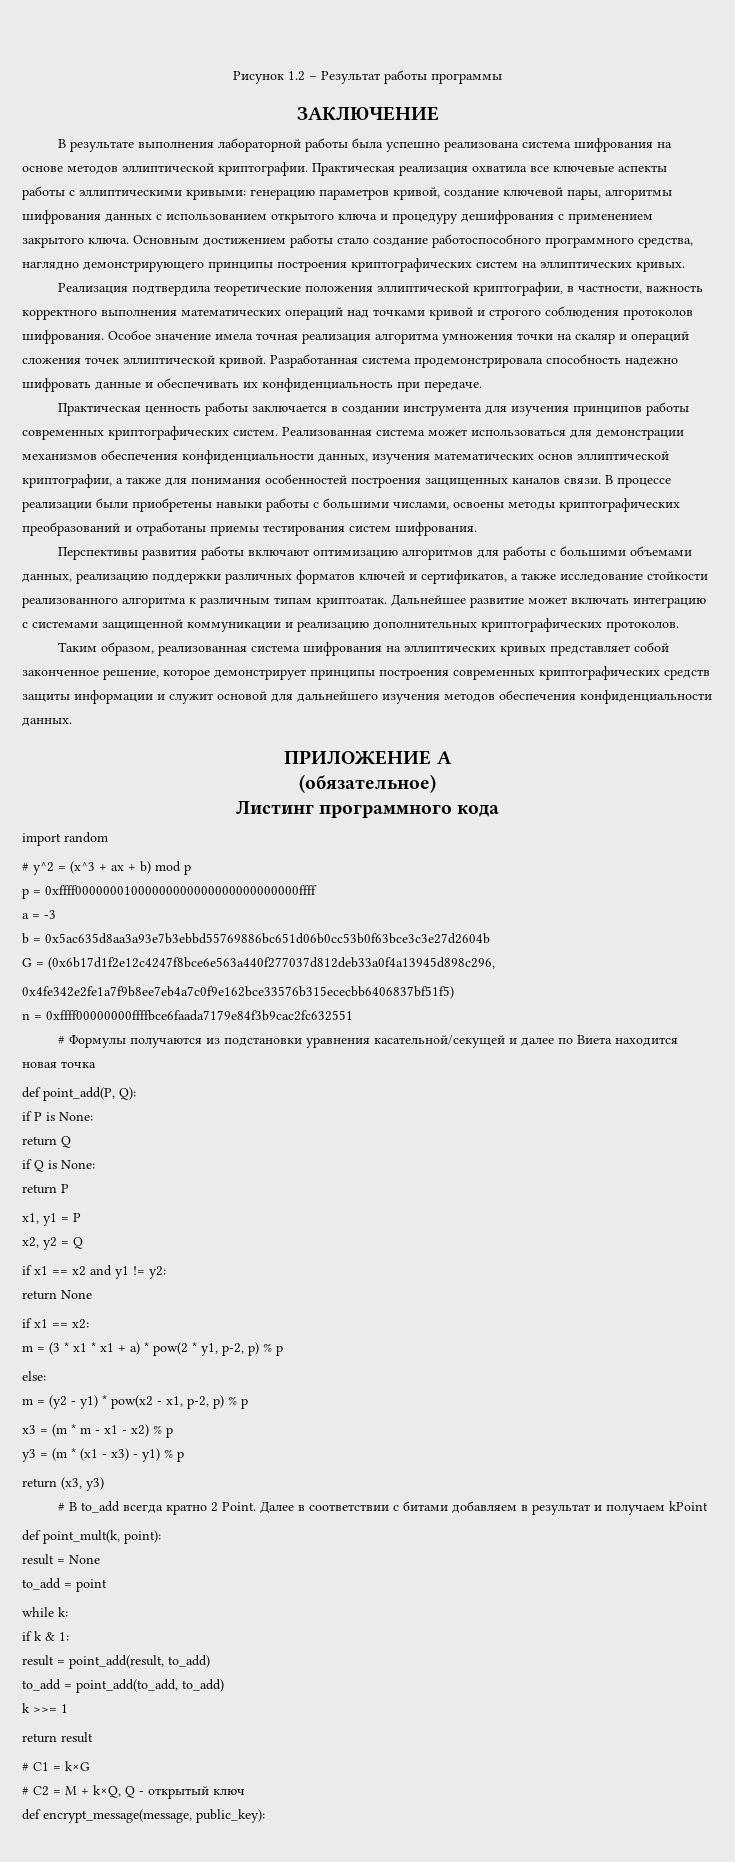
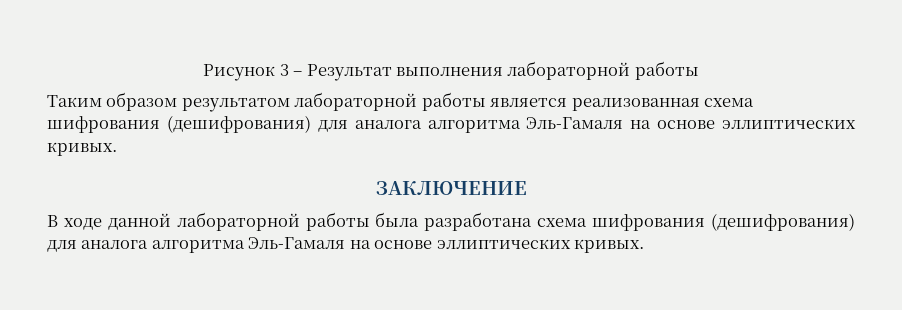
- Рисунок 1.2 – Результат работы программы
+ Рисунок 3 – Результат выполнения лабораторной работы
+ Таким образом результатом лабораторной работы является реализованная схема шифрования (дешифрования) для аналога алгоритма Эль-Гамаля на основе эллиптических кривых.
- В результате выполнения лабораторной работы была успешно реализована система шифрования на основе методов эллиптической криптографии. Практическая реализация охватила все ключевые аспекты работы с эллиптическими кривыми: генерацию параметров кривой, создание ключевой пары, алгоритмы шифрования данных с использованием открытого ключа и процедуру дешифрования с применением закрытого ключа. Основным достижением работы стало создание работоспособного программного средства, наглядно демонстрирующего принципы построения криптографических систем на эллиптических кривых.
- Реализация подтвердила теоретические положения эллиптической криптографии, в частности, важность корректного выполнения математических операций над точками кривой и строгого соблюдения протоколов шифрования. Особое значение имела точная реализация алгоритма умножения точки на скаляр и операций сложения точек эллиптической кривой. Разработанная система продемонстрировала способность надежно шифровать данные и обеспечивать их конфиденциальность при передаче.
- Практическая ценность работы заключается в создании инструмента для изучения принципов работы современных криптографических систем. Реализованная система может использоваться для демонстрации механизмов обеспечения конфиденциальности данных, изучения математических основ эллиптической криптографии, а также для понимания особенностей построения защищенных каналов связи. В процессе реализации были приобретены навыки работы с большими числами, освоены методы криптографических преобразований и отработаны приемы тестирования систем шифрования.
- Перспективы развития работы включают оптимизацию алгоритмов для работы с большими объемами данных, реализацию поддержки различных форматов ключей и сертификатов, а также исследование стойкости реализованного алгоритма к различным типам криптоатак. Дальнейшее развитие может включать интеграцию с системами защищенной коммуникации и реализацию дополнительных криптографических протоколов.
- Таким образом, реализованная система шифрования на эллиптических кривых представляет собой законченное решение, которое демонстрирует принципы построения современных криптографических средств защиты информации и служит основой для дальнейшего изучения методов обеспечения конфиденциальности данных.
- ПРИЛОЖЕНИЕ А
- (обязательное)
- Листинг программного кода
- import random
- # y^2 = (x^3 + ax + b) mod p
- p = 0xffff00000001000000000000000000000000ffff
- a = -3
- b = 0x5ac635d8aa3a93e7b3ebbd55769886bc651d06b0cc53b0f63bce3c3e27d2604b
- G = (0x6b17d1f2e12c4247f8bce6e563a440f277037d812deb33a0f4a13945d898c296,
- 0x4fe342e2fe1a7f9b8ee7eb4a7c0f9e162bce33576b315ececbb6406837bf51f5)
- n = 0xffff00000000ffffbce6faada7179e84f3b9cac2fc632551
- # Формулы получаются из подстановки уравнения касательной/секущей и далее по Виета находится новая точка
- def point_add(P, Q):
- if P is None:
- return Q
- if Q is None:
- return P
- x1, y1 = P
- x2, y2 = Q
- if x1 == x2 and y1 != y2:
- return None
- if x1 == x2:
- m = (3 * x1 * x1 + a) * pow(2 * y1, p-2, p) % p
- else:
- m = (y2 - y1) * pow(x2 - x1, p-2, p) % p
- x3 = (m * m - x1 - x2) % p
- y3 = (m * (x1 - x3) - y1) % p
- return (x3, y3)
- # В to_add всегда кратно 2 Point. Далее в соответствии с битами добавляем в результат и получаем kPoint
- def point_mult(k, point):
- result = None
- to_add = point
- while k:
- if k & 1:
- result = point_add(result, to_add)
- to_add = point_add(to_add, to_add)
- k >>= 1
- return result
- # C1 = k×G
- # C2 = M + k×Q, Q - открытый ключ
- def encrypt_message(message, public_key):
+ В ходе данной лабораторной работы была разработана схема шифрования (дешифрования) для аналога алгоритма Эль-Гамаля на основе эллиптических кривых.

